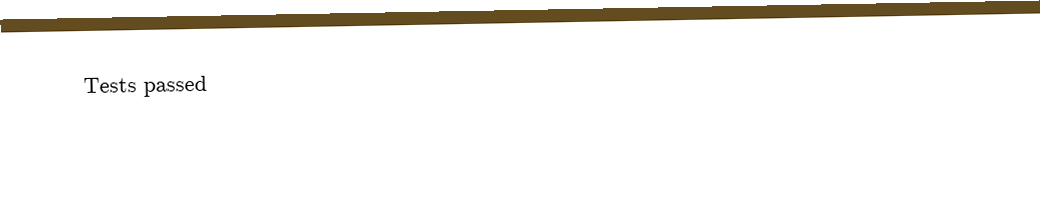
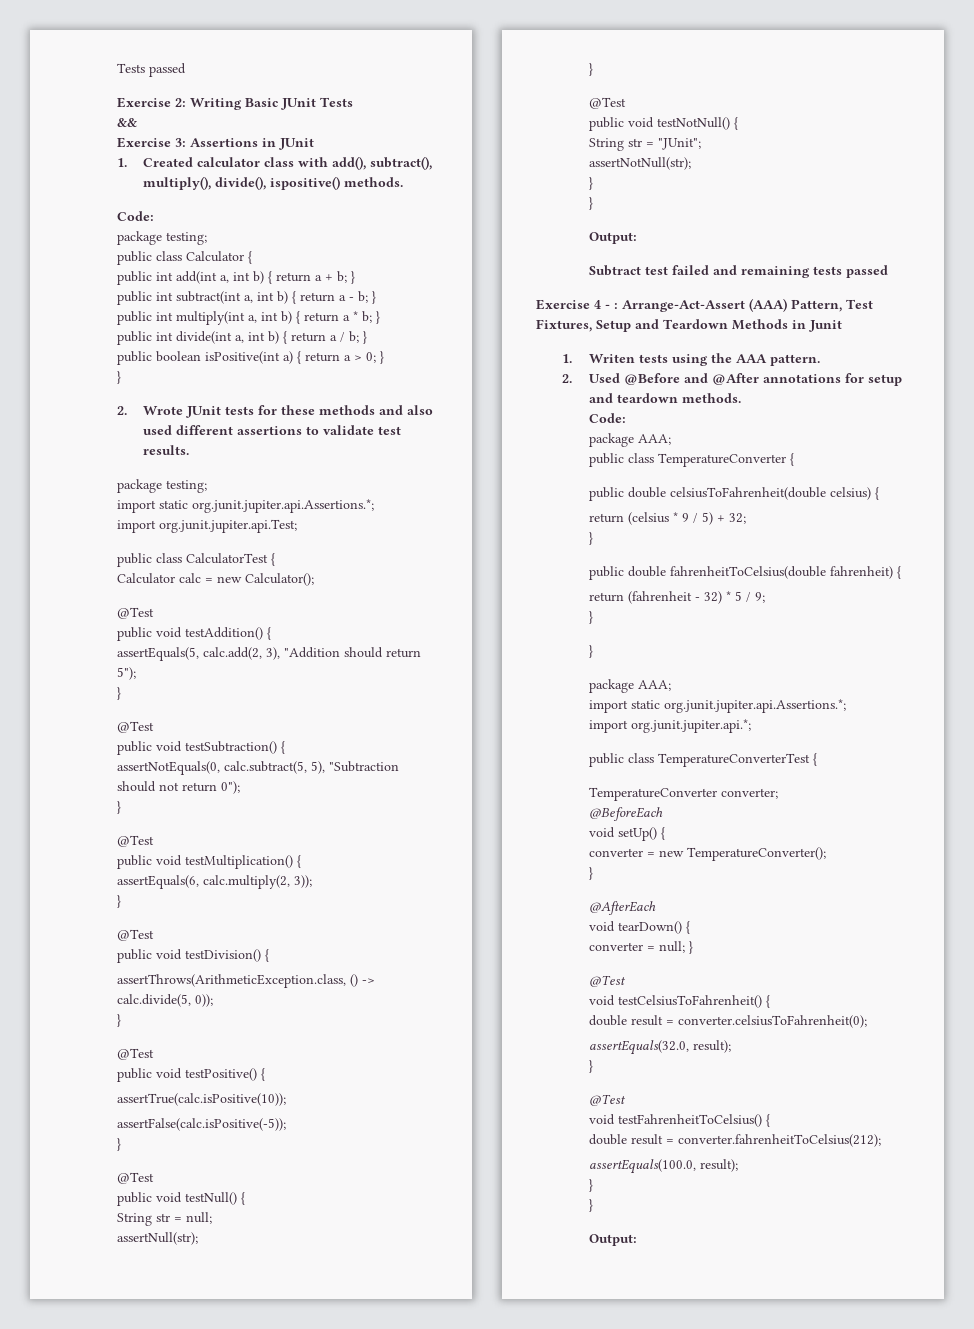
+ Exercise 2: Writing Basic JUnit Tests
+ &&
+ Exercise 3: Assertions in JUnit
+ 1. Created calculator class with add(), subtract(), multiply(), divide(), ispositive() methods.
+ Code:
+ package testing;
+ public class Calculator {
+ public int add(int a, int b) { return a + b; }
+ public int subtract(int a, int b) { return a - b; }
+ public int multiply(int a, int b) { return a * b; }
+ public int divide(int a, int b) { return a / b; }
+ public boolean isPositive(int a) { return a > 0; }
+ }
+ 2. Wrote JUnit tests for these methods and also used different assertions to validate test results.
+ package testing;
+ import static org.junit.jupiter.api.Assertions.*;
+ import org.junit.jupiter.api.Test;
+ public class CalculatorTest {
+ Calculator calc = new Calculator();
+ @Test
+ public void testAddition() {
+ assertEquals(5, calc.add(2, 3), "Addition should return 5");
+ }
+ @Test
+ public void testSubtraction() {
+ assertNotEquals(0, calc.subtract(5, 5), "Subtraction should not return 0");
+ }
+ @Test
+ public void testMultiplication() {
+ assertEquals(6, calc.multiply(2, 3));
+ }
+ @Test
+ public void testDivision() {
+ assertThrows(ArithmeticException.class, () -> calc.divide(5, 0));
+ }
+ @Test
+ public void testPositive() {
+ assertTrue(calc.isPositive(10));
+ assertFalse(calc.isPositive(-5));
+ }
+ @Test
+ public void testNull() {
+ String str = null;
+ assertNull(str);
+ }
+ @Test
+ public void testNotNull() {
+ String str = "JUnit";
+ assertNotNull(str);
+ }
+ }
+ Output:
+ Subtract test failed and remaining tests passed
+ Exercise 4 - : Arrange-Act-Assert (AAA) Pattern, Test Fixtures, Setup and Teardown Methods in Junit
+ 1. Writen tests using the AAA pattern.
+ 2. Used @Before and @After annotations for setup and teardown methods.
+ Code:
+ package AAA;
+ public class TemperatureConverter {
+ public double celsiusToFahrenheit(double celsius) {
+ return (celsius * 9 / 5) + 32;
+ }
+ public double fahrenheitToCelsius(double fahrenheit) {
+ return (fahrenheit - 32) * 5 / 9;
+ }
+ }
+ package AAA;
+ import static org.junit.jupiter.api.Assertions.*;
+ import org.junit.jupiter.api.*;
+ public class TemperatureConverterTest {
+ TemperatureConverter converter;
+ @BeforeEach
+ void setUp() {
+ converter = new TemperatureConverter();
+ }
+ @AfterEach
+ void tearDown() {
+ converter = null; }
+ @Test
+ void testCelsiusToFahrenheit() {
+ double result = converter.celsiusToFahrenheit(0);
+ assertEquals(32.0, result);
+ }
+ @Test
+ void testFahrenheitToCelsius() {
+ double result = converter.fahrenheitToCelsius(212);
+ assertEquals(100.0, result);
+ }
+ }
+ Output:

